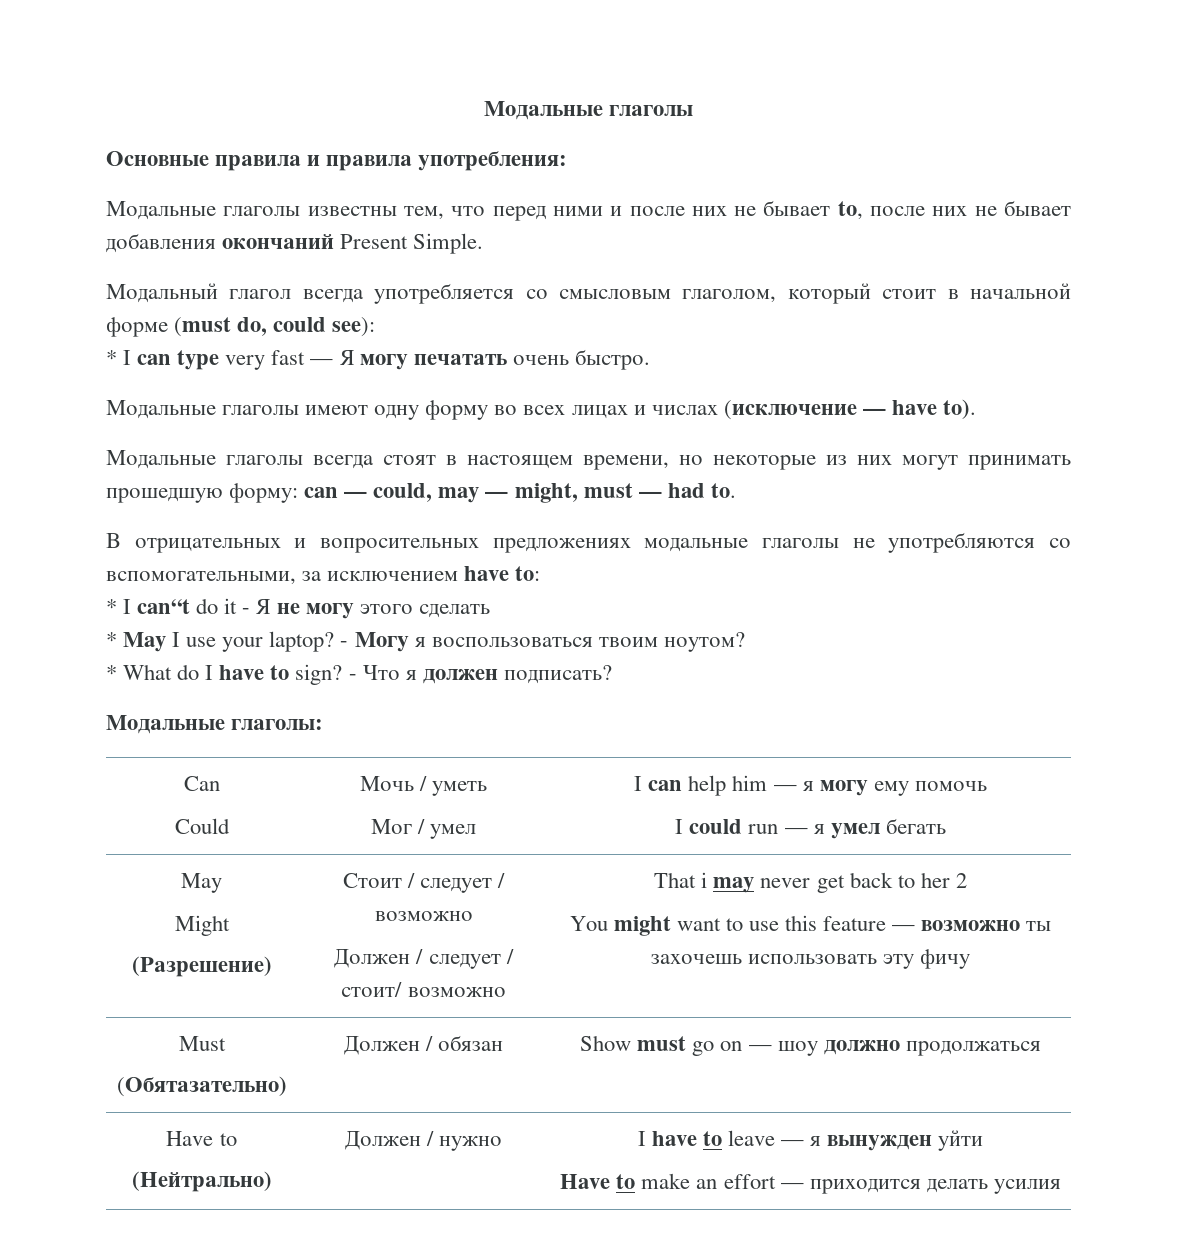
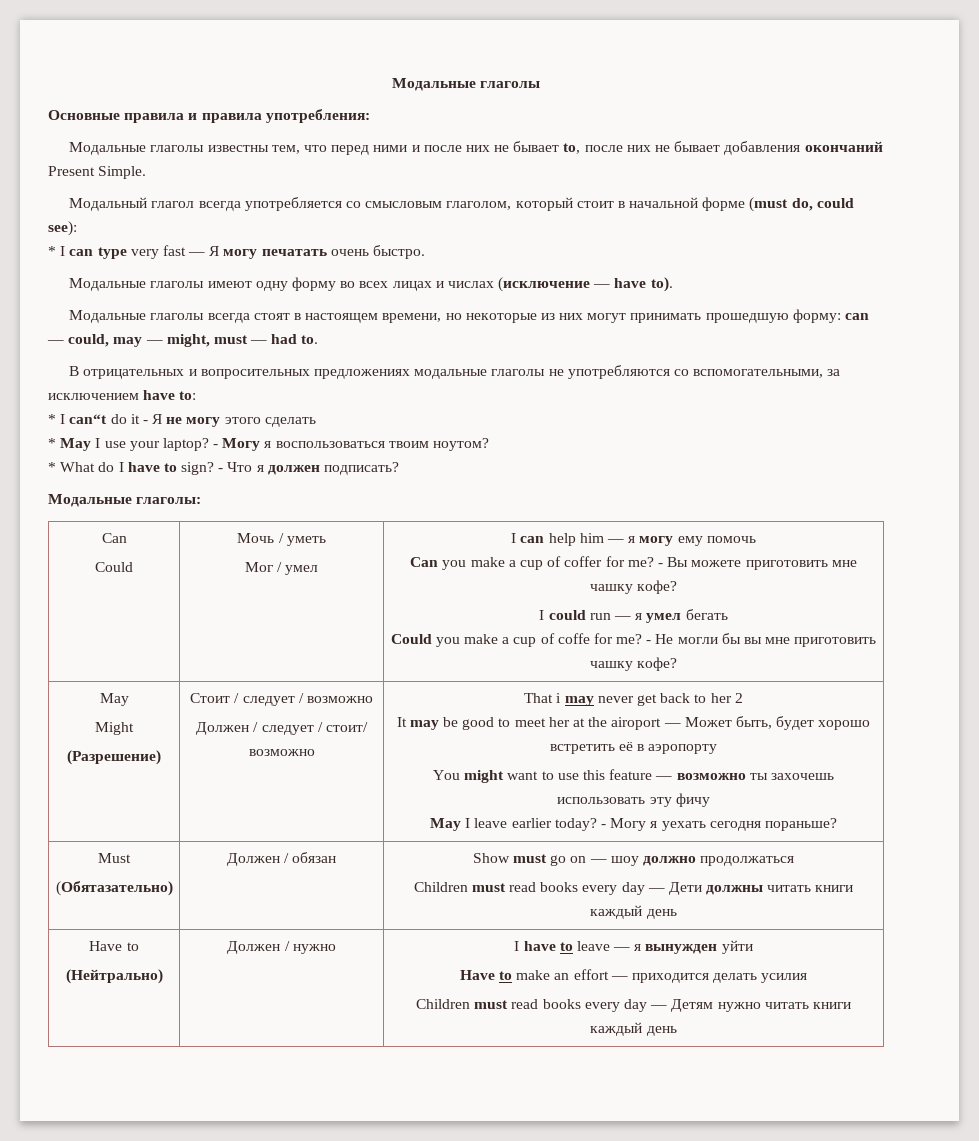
+ Can you make a cup of coffer for me? - Вы можете приготовить мне чашку кофе?
+ Could you make a cup of coffe for me? - Не могли бы вы мне приготовить чашку кофе?
+ It may be good to meet her at the airoport — Может быть, будет хорошо встретить её в аэропорту
+ May I leave earlier today? - Могу я уехать сегодня пораньше?
  Must
  (Обятазательно) | Должен / обязан | Show must go on — шоу должно продолжаться
+ Children must read books every day — Дети должны читать книги каждый день
  Have to
  (Нейтрально) | Должен / нужно | I have to leave — я вынужден уйти
  Have to make an effort — приходится делать усилия
+ Children must read books every day — Детям нужно читать книги каждый день

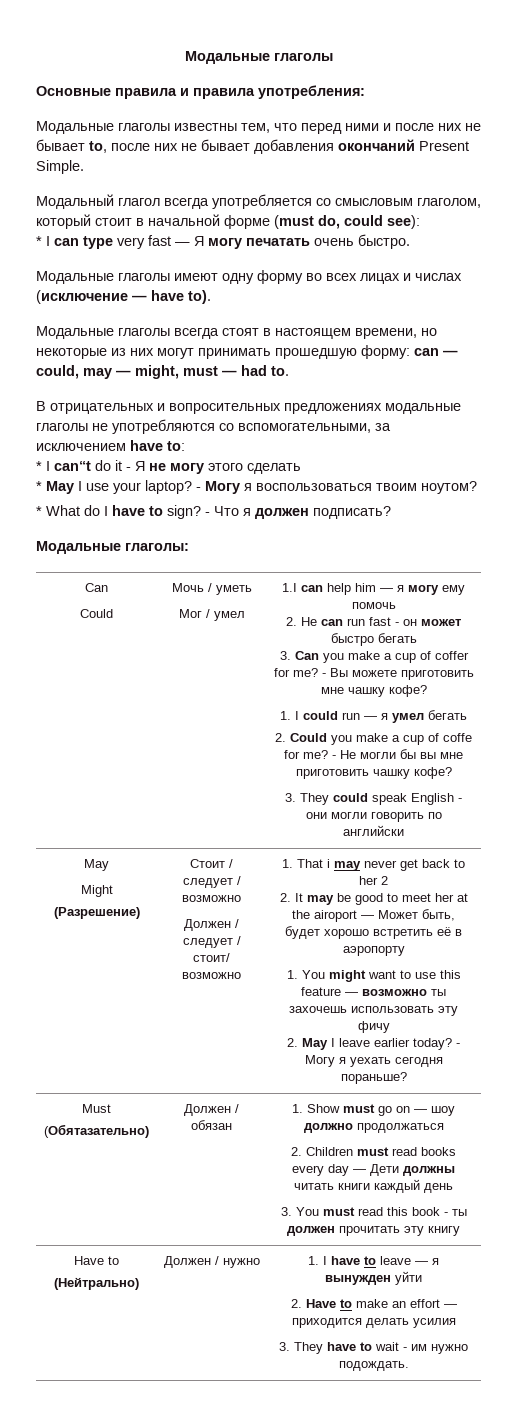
- I can help him — я могу ему помочь
+ 1.I can help him — я могу ему помочь
- Can you make a cup of coffer for me?
+ 2. He can run fast - он может быстро бегать
+ 3. Can you make a cup of coffer for me?
- I could run — я умел бегать
+ 1. I could run — я умел бегать
- Could you make a cup of coffe for me?
+ 2. Could you make a cup of coffe for me?
+ 3. They could speak English - они могли говорить по английски
- That i may never get back to her 2
+ 1. That i may never get back to her 2
- It may be good to meet her at the airoport — Может быть, будет хорошо встретить её в аэропорту
+ 2. It may be good to meet her at the airoport — Может быть, будет хорошо встретить её в аэропорту
- You might want to use this feature — возможно ты захочешь использовать эту фичу
+ 1. You might want to use this feature — возможно ты захочешь использовать эту фичу
- May I leave earlier today?
+ 2. May I leave earlier today?
  Must
- (Обятазательно) | Должен / обязан | Show must go on — шоу должно продолжаться
- Children must read books every day — Дети должны читать книги каждый день
+ (Обятазательно) | Должен / обязан | 1. Show must go on — шоу должно продолжаться
+ 2. Children must read books every day — Дети должны читать книги каждый день
+ 3. You must read this book - ты должен прочитать эту книгу
  Have to
- (Нейтрально) | Должен / нужно | I have to leave — я вынужден уйти
- Have to make an effort — приходится делать усилия
- Children must read books every day — Детям нужно читать книги каждый день
+ (Нейтрально) | Должен / нужно | 1. I have to leave — я вынужден уйти
+ 2. Have to make an effort — приходится делать усилия
+ 3. They have to wait - им нужно подождать.

